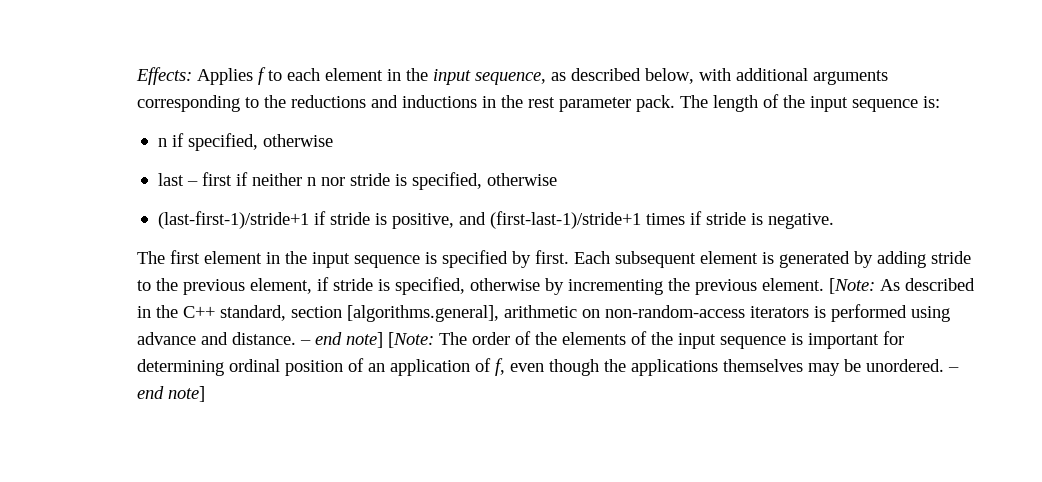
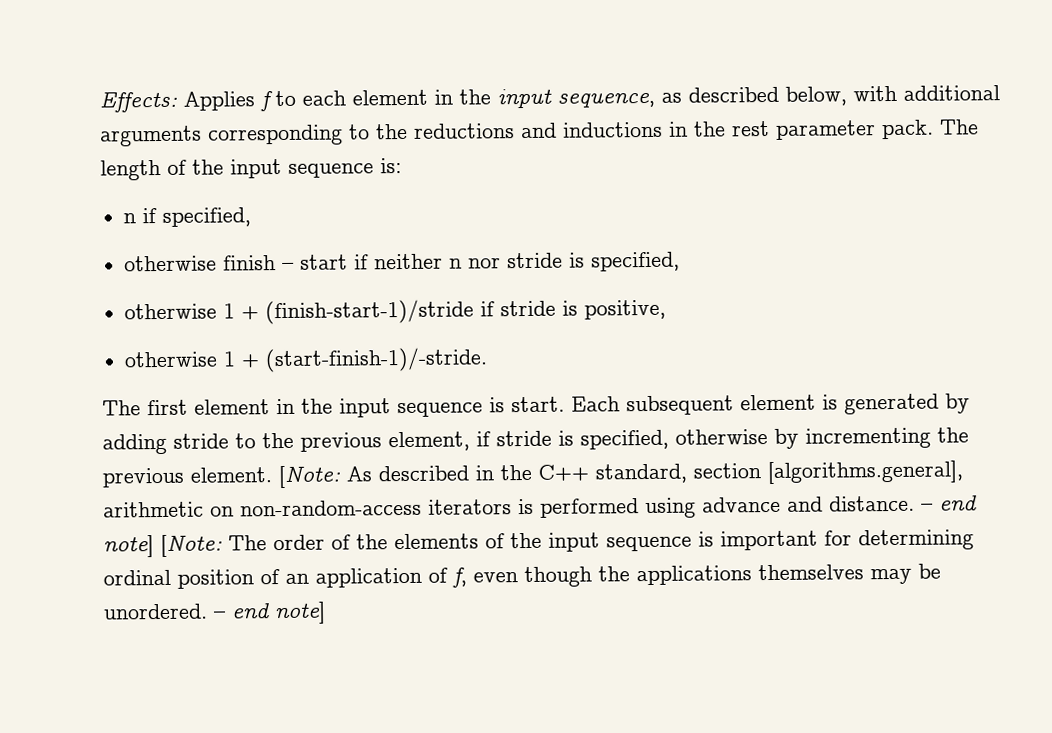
- n if specified, otherwise
- last – first if neither n nor stride is specified, otherwise
- (last-first-1)/stride+1 if stride is positive, and (first-last-1)/stride+1 times if stride is negative.
+ n if specified,
+ otherwise finish – start if neither n nor stride is specified,
+ otherwise 1 + (finish-start-1)/stride if stride is positive,
+ otherwise 1 + (start-finish-1)/-stride.
- The first element in the input sequence is specified by first.
+ The first element in the input sequence is start.

